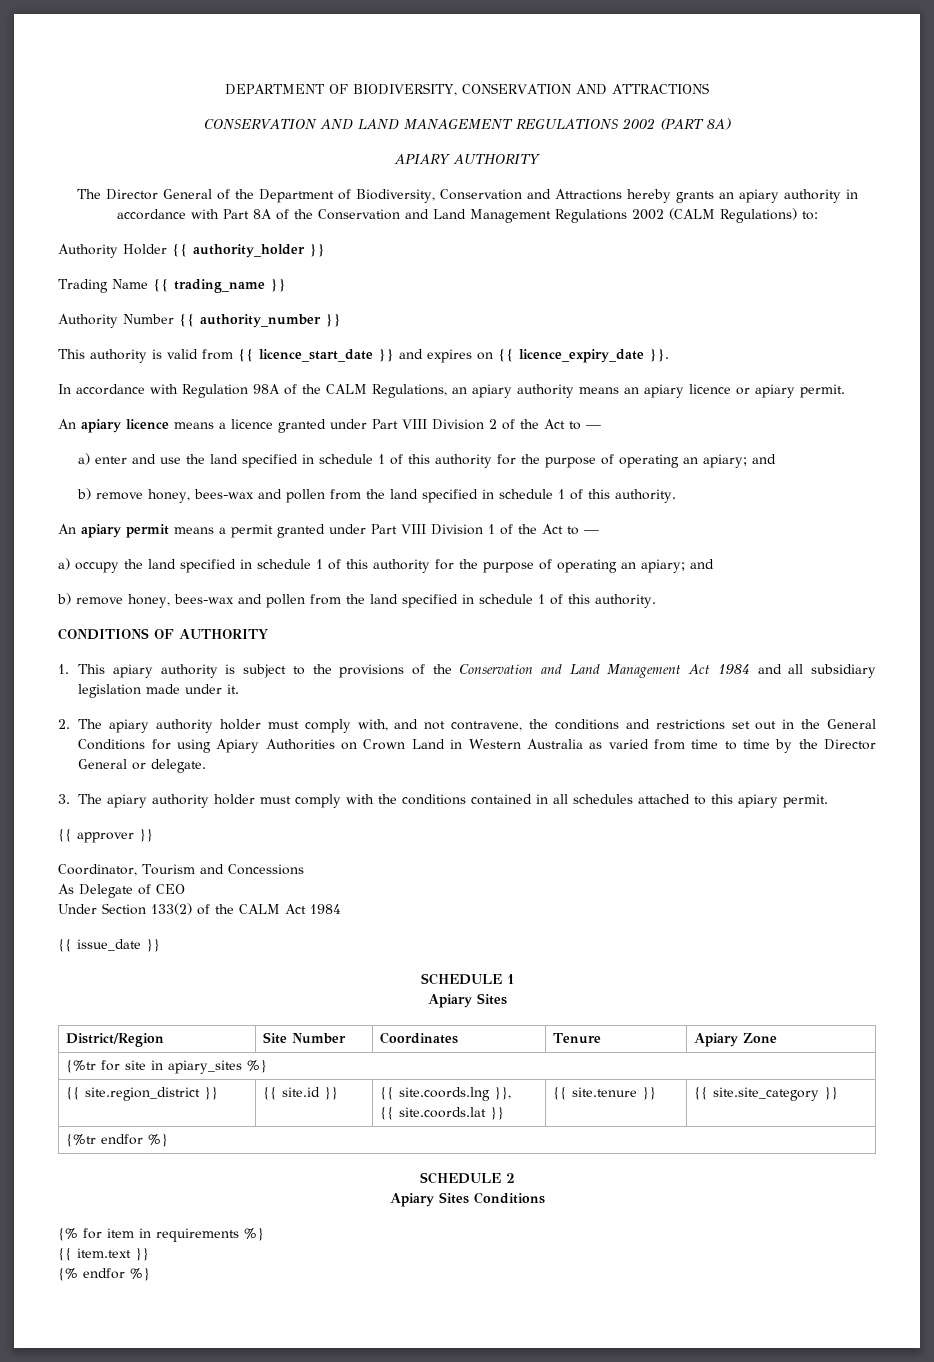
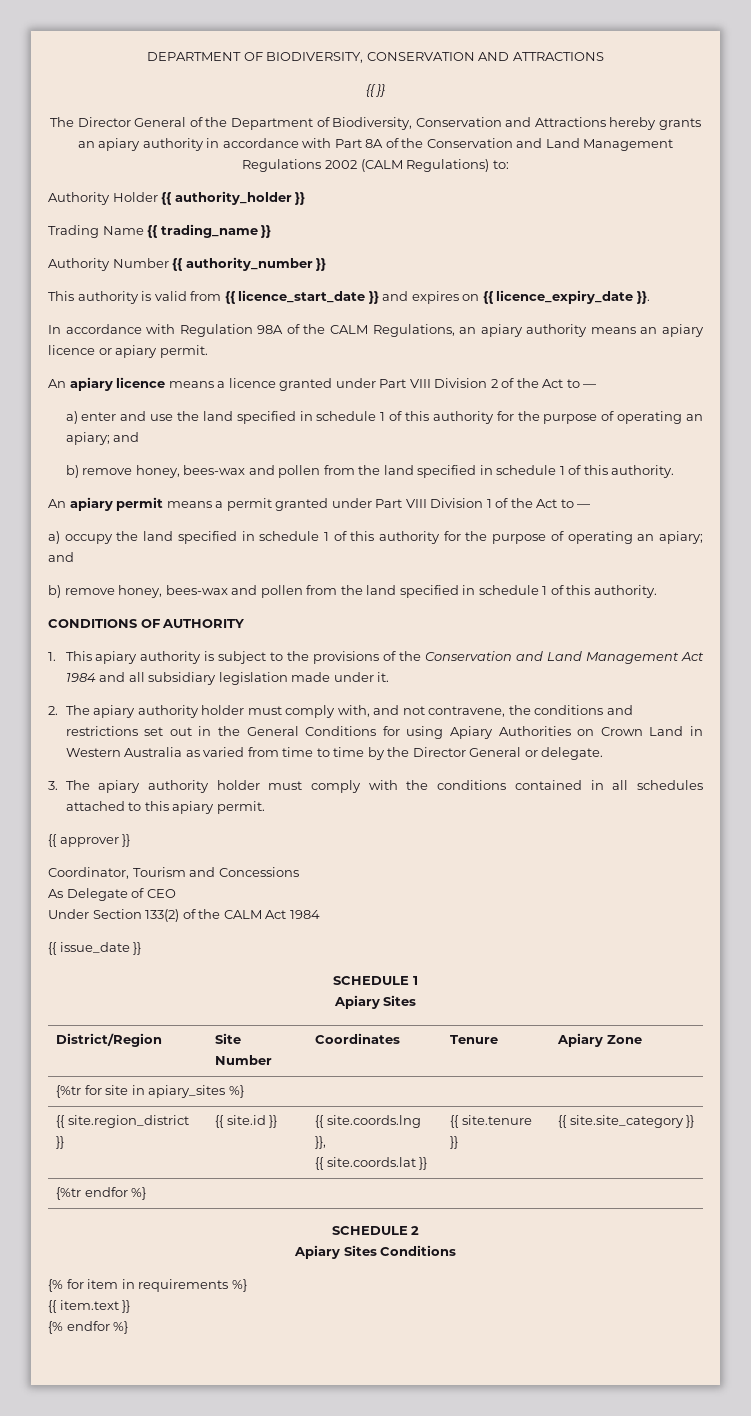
- CONSERVATION AND LAND MANAGEMENT REGULATIONS 2002 (PART 8A)
- APIARY AUTHORITY
+ {{ }}

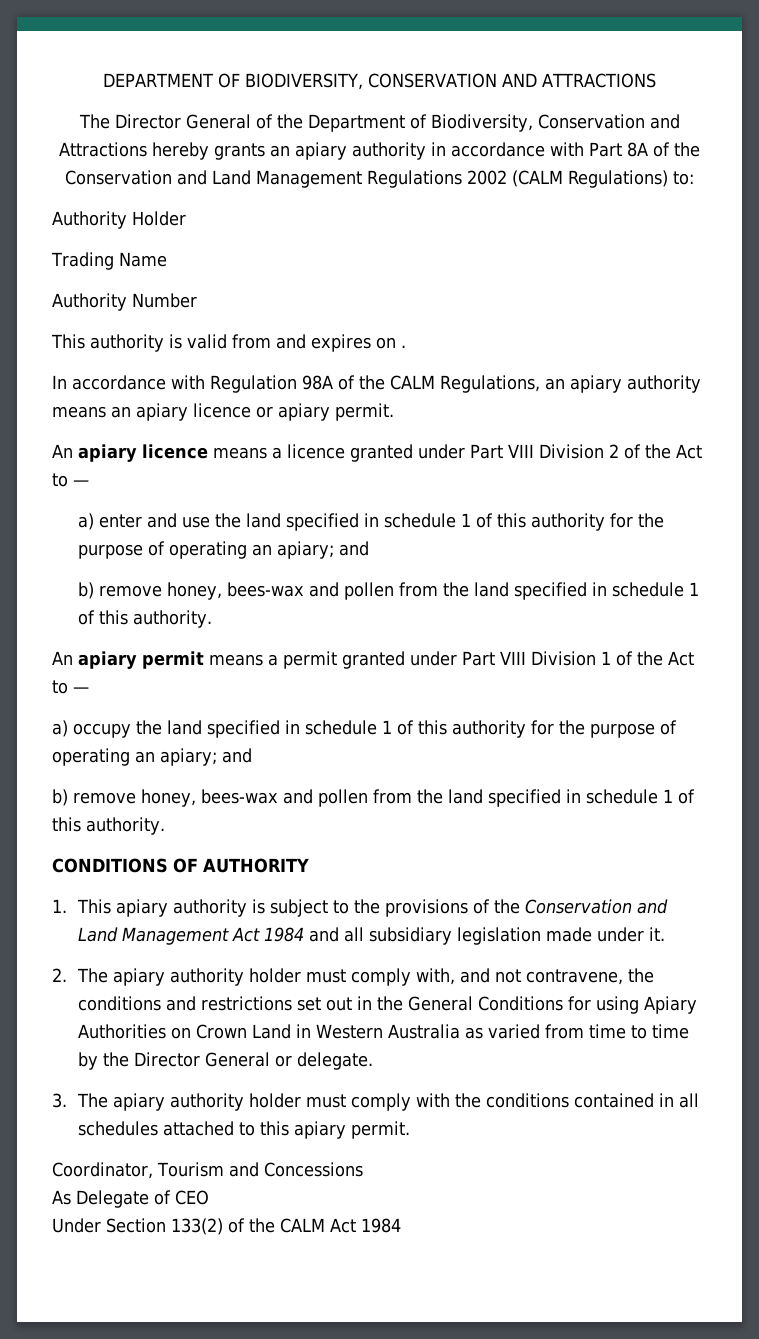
- {{ }}
- Authority Holder {{ authority_holder }}
+ Authority Holder
- Trading Name {{ trading_name }}
+ Trading Name
- Authority Number {{ authority_number }}
+ Authority Number
- This authority is valid from {{ licence_start_date }} and expires on {{ licence_expiry_date }}.
+ This authority is valid from and expires on .
- {{ approver }}
- {{ issue_date }}
- SCHEDULE 1
- Apiary Sites
- District/Region | Site Number | Coordinates | Tenure | Apiary Zone
- {%tr for site in apiary_sites %}
- {{ site.region_district }} | {{ site.id }} | {{ site.coords.lng }},
- {{ site.coords.lat }} | {{ site.tenure }} | {{ site.site_category }}
- {%tr endfor %}
- SCHEDULE 2
- Apiary Sites Conditions
- {% for item in requirements %}
- {{ item.text }}
- {% endfor %}

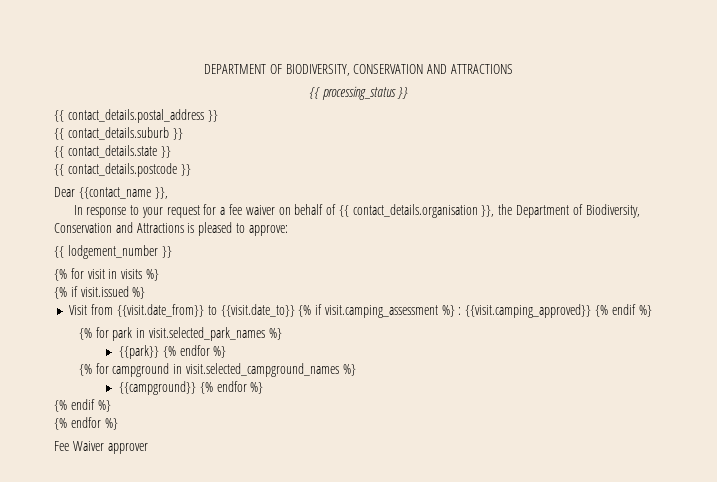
- The Director General of the Department of Biodiversity, Conservation and Attractions hereby grants an apiary authority in accordance with Part 8A of the Conservation and Land Management Regulations 2002 (CALM Regulations) to:
- Authority Holder
- Trading Name
- Authority Number
- This authority is valid from and expires on .
- In accordance with Regulation 98A of the CALM Regulations, an apiary authority means an apiary licence or apiary permit.
- An apiary licence means a licence granted under Part VIII Division 2 of the Act to —
- a) enter and use the land specified in schedule 1 of this authority for the purpose of operating an apiary; and
- b) remove honey, bees-wax and pollen from the land specified in schedule 1 of this authority.
- An apiary permit means a permit granted under Part VIII Division 1 of the Act to —
- a) occupy the land specified in schedule 1 of this authority for the purpose of operating an apiary; and
- b) remove honey, bees-wax and pollen from the land specified in schedule 1 of this authority.
- CONDITIONS OF AUTHORITY
- 1. This apiary authority is subject to the provisions of the Conservation and Land Management Act 1984 and all subsidiary legislation made under it.
- 2. The apiary authority holder must comply with, and not contravene, the conditions and restrictions set out in the General Conditions for using Apiary Authorities on Crown Land in Western Australia as varied from time to time by the Director General or delegate.
- 3. The apiary authority holder must comply with the conditions contained in all schedules attached to this apiary permit.
- Coordinator, Tourism and Concessions
- As Delegate of CEO
- Under Section 133(2) of the CALM Act 1984
+ {{ processing_status }}
+ {{ contact_details.postal_address }}
+ {{ contact_details.suburb }}
+ {{ contact_details.state }}
+ {{ contact_details.postcode }}
+ Dear {{contact_name }},
+ In response to your request for a fee waiver on behalf of {{ contact_details.organisation }}, the Department of Biodiversity, Conservation and Attractions is pleased to approve:
+ {{ lodgement_number }}
+ {% for visit in visits %}
+ {% if visit.issued %}
+ Visit from {{visit.date_from}} to {{visit.date_to}} {% if visit.camping_assessment %} : {{visit.camping_approved}} {% endif %}
+ {% for park in visit.selected_park_names %}
+ {{park}} {% endfor %}
+ {% for campground in visit.selected_campground_names %}
+ {{campground}} {% endfor %}
+ {% endif %}
+ {% endfor %}
+ Fee Waiver approver

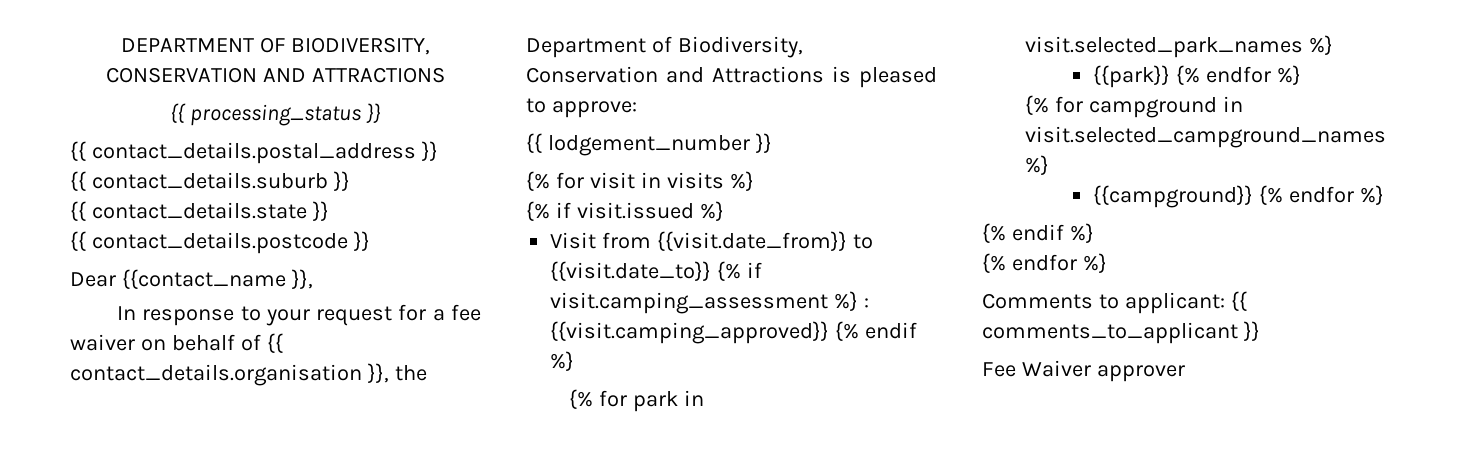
+ Comments to applicant: {{ comments_to_applicant }}

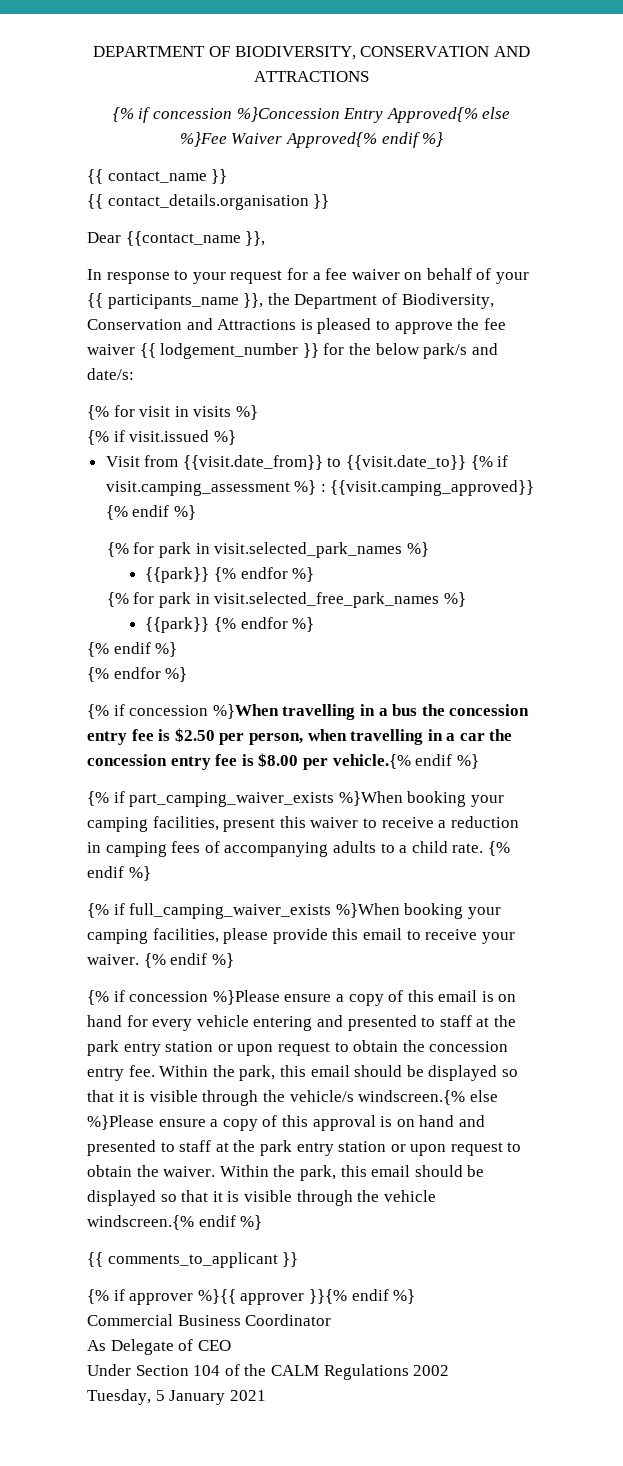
- {{ processing_status }}
- {{ contact_details.postal_address }}
- {{ contact_details.suburb }}
- {{ contact_details.state }}
- {{ contact_details.postcode }}
+ {% if concession %}Concession Entry Approved{% else %}Fee Waiver Approved{% endif %}
+ {{ contact_name }}
+ {{ contact_details.organisation }}
- In response to your request for a fee waiver on behalf of {{ contact_details.organisation }}, the Department of Biodiversity, Conservation and Attractions is pleased to approve:
- {{ lodgement_number }}
+ In response to your request for a fee waiver on behalf of your {{ participants_name }}, the Department of Biodiversity, Conservation and Attractions is pleased to approve the fee waiver {{ lodgement_number }} for the below park/s and date/s:
- {% for campground in visit.selected_campground_names %}
- {{campground}} {% endfor %}
+ {% for park in visit.selected_free_park_names %}
+ {{park}} {% endfor %}
- Comments to applicant: {{ comments_to_applicant }}
- Fee Waiver approver
+ {% if concession %}When travelling in a bus the concession entry fee is $2.50 per person, when travelling in a car the concession entry fee is $8.00 per vehicle.{% endif %}
+ {% if part_camping_waiver_exists %}When booking your camping facilities, present this waiver to receive a reduction in camping fees of accompanying adults to a child rate. {% endif %}
+ {% if full_camping_waiver_exists %}When booking your camping facilities, please provide this email to receive your waiver. {% endif %}
+ {% if concession %}Please ensure a copy of this email is on hand for every vehicle entering and presented to staff at the park entry station or upon request to obtain the concession entry fee. Within the park, this email should be displayed so that it is visible through the vehicle/s windscreen.{% else %}Please ensure a copy of this approval is on hand and presented to staff at the park entry station or upon request to obtain the waiver. Within the park, this email should be displayed so that it is visible through the vehicle windscreen.{% endif %}
+ {{ comments_to_applicant }}
+ {% if approver %}{{ approver }}{% endif %}
+ Commercial Business Coordinator
+ As Delegate of CEO
+ Under Section 104 of the CALM Regulations 2002
+ Tuesday, 5 January 2021

